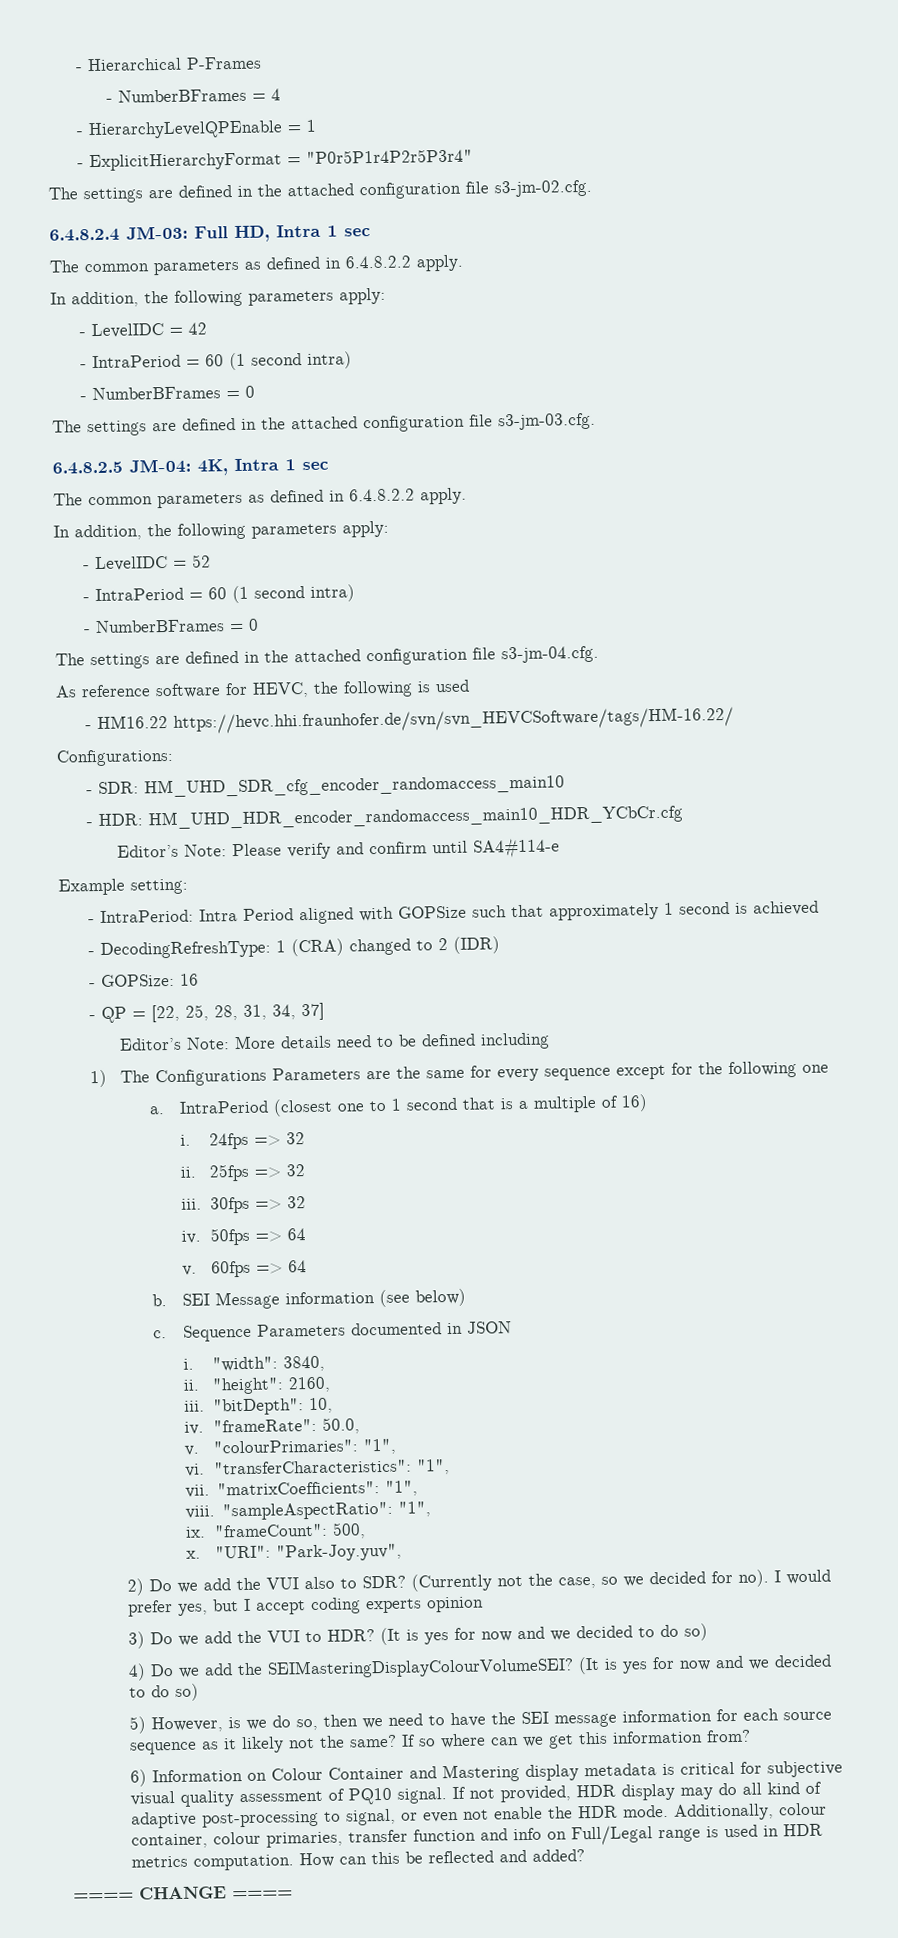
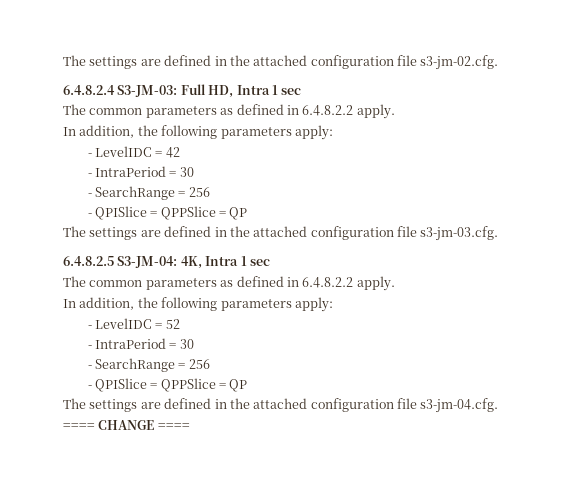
- - Hierarchical P-Frames
- - NumberBFrames = 4
- - HierarchyLevelQPEnable = 1
- - ExplicitHierarchyFormat = "P0r5P1r4P2r5P3r4"
- 6.4.8.2.4 JM-03: Full HD, Intra 1 sec
+ 6.4.8.2.4 S3-JM-03: Full HD, Intra 1 sec
  - LevelIDC = 42
- - IntraPeriod = 60 (1 second intra)
- - NumberBFrames = 0
+ - IntraPeriod = 30
+ - SearchRange = 256
+ - QPISlice = QPPSlice = QP
- 6.4.8.2.5 JM-04: 4K, Intra 1 sec
+ 6.4.8.2.5 S3-JM-04: 4K, Intra 1 sec
  - LevelIDC = 52
- - IntraPeriod = 60 (1 second intra)
- - NumberBFrames = 0
+ - IntraPeriod = 30
+ - SearchRange = 256
+ - QPISlice = QPPSlice = QP
- As reference software for HEVC, the following is used
- - HM16.22 https://hevc.hhi.fraunhofer.de/svn/svn_HEVCSoftware/tags/HM-16.22/
- Configurations:
- - SDR: HM_UHD_SDR_cfg_encoder_randomaccess_main10
- - HDR: HM_UHD_HDR_encoder_randomaccess_main10_HDR_YCbCr.cfg
- Editor’s Note: Please verify and confirm until SA4#114-e
- Example setting:
- - IntraPeriod: Intra Period aligned with GOPSize such that approximately 1 second is achieved
- - DecodingRefreshType: 1 (CRA) changed to 2 (IDR)
- - GOPSize: 16
- - QP = [22, 25, 28, 31, 34, 37]
- Editor’s Note: More details need to be defined including
- 1) The Configurations Parameters are the same for every sequence except for the following one
- a. IntraPeriod (closest one to 1 second that is a multiple of 16)
- i. 24fps => 32
- ii. 25fps => 32
- iii. 30fps => 32
- iv. 50fps => 64
- v. 60fps => 64
- b. SEI Message information (see below)
- c. Sequence Parameters documented in JSON
- i. "width": 3840,
- ii. "height": 2160,
- iii. "bitDepth": 10,
- iv. "frameRate": 50.0,
- v. "colourPrimaries": "1",
- vi. "transferCharacteristics": "1",
- vii. "matrixCoefficients": "1",
- viii. "sampleAspectRatio": "1",
- ix. "frameCount": 500,
- x. "URI": "Park-Joy.yuv",
- 2) Do we add the VUI also to SDR? (Currently not the case, so we decided for no). I would prefer yes, but I accept coding experts opinion
- 3) Do we add the VUI to HDR? (It is yes for now and we decided to do so)
- 4) Do we add the SEIMasteringDisplayColourVolumeSEI? (It is yes for now and we decided to do so)
- 5) However, is we do so, then we need to have the SEI message information for each source sequence as it likely not the same? If so where can we get this information from?
- 6) Information on Colour Container and Mastering display metadata is critical for subjective visual quality assessment of PQ10 signal. If not provided, HDR display may do all kind of adaptive post-processing to signal, or even not enable the HDR mode. Additionally, colour container, colour primaries, transfer function and info on Full/Legal range is used in HDR metrics computation. How can this be reflected and added?

